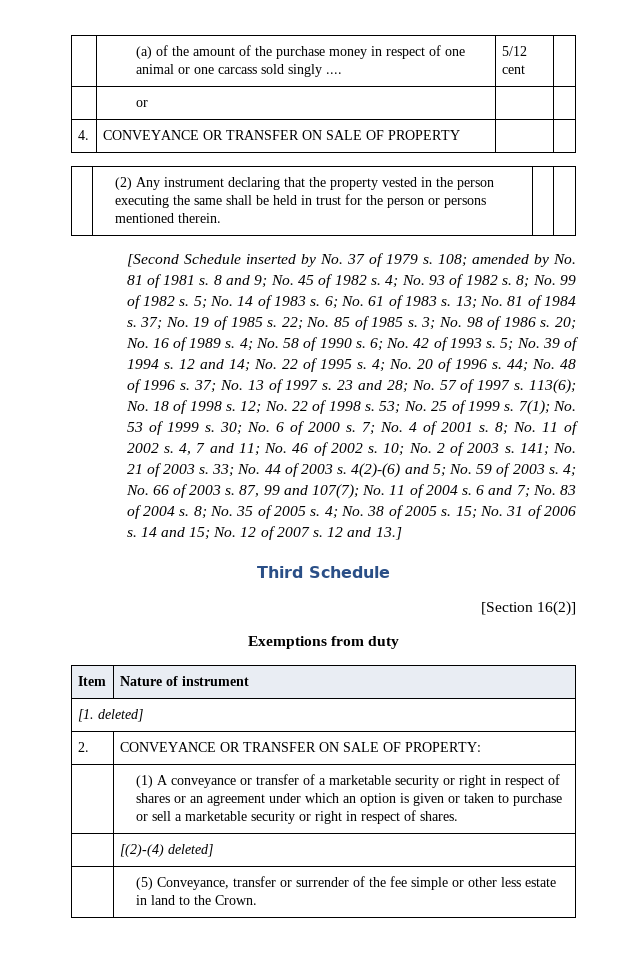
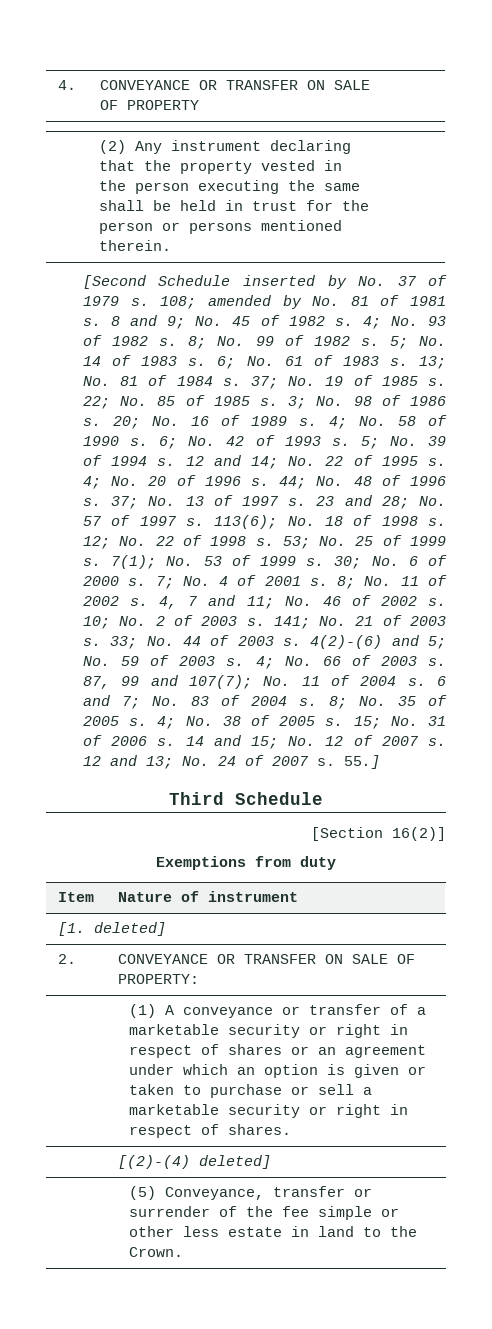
- | (a) of the amount of the purchase money in respect of one animal or one carcass sold singly .... | 5/12 cent |
- | or | |
- 12 and 13.]
+ 12 and 13; No. 24 of 2007 s. 55.]

